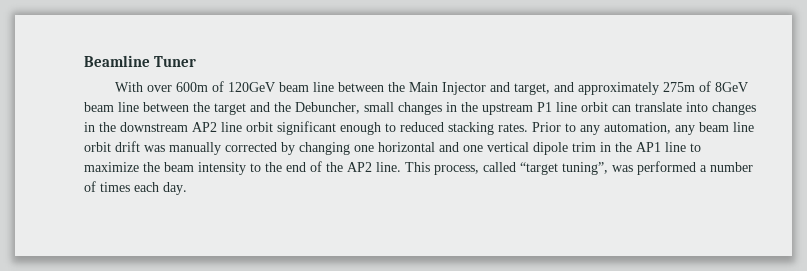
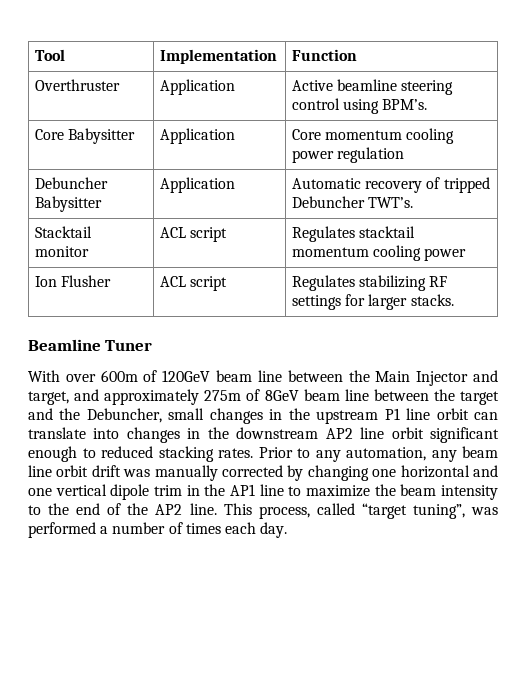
+ Tool | Implementation | Function
+ Overthruster | Application | Active beamline steering control using BPM’s.
+ Core Babysitter | Application | Core momentum cooling power regulation
+ Debuncher Babysitter | Application | Automatic recovery of tripped Debuncher TWT’s.
+ Stacktail monitor | ACL script | Regulates stacktail momentum cooling power
+ Ion Flusher | ACL script | Regulates stabilizing RF settings for larger stacks.

